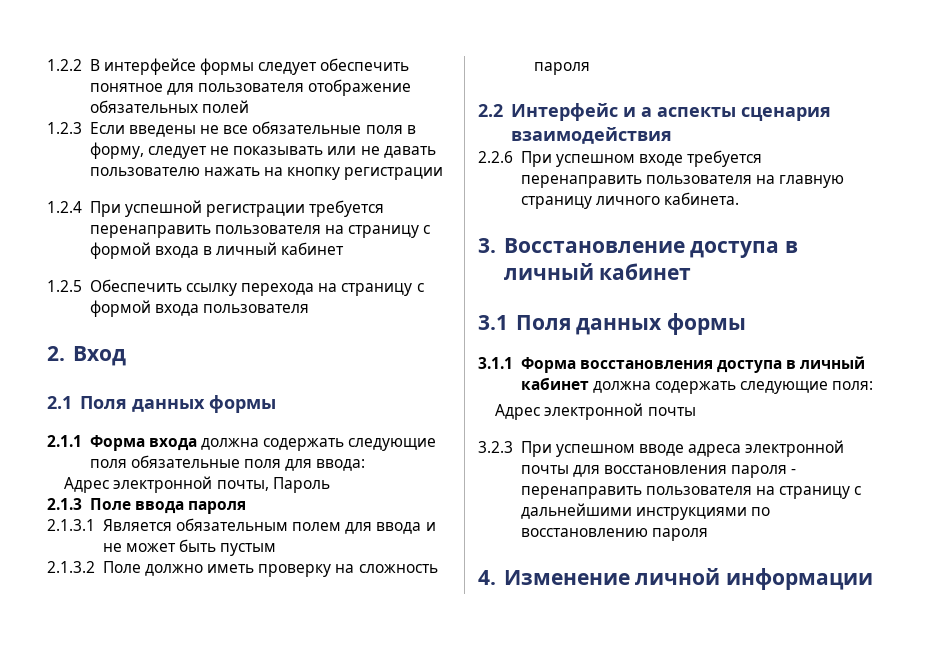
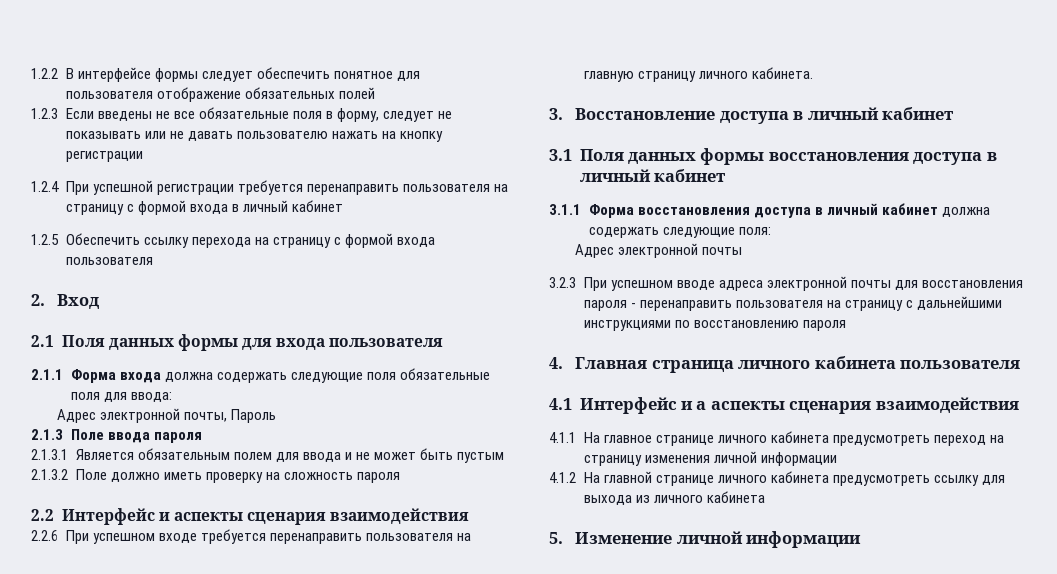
- 2.1 Поля данных формы
+ 2.1 Поля данных формы для входа пользователя
- 2.2 Интерфейс и а аспекты сценария взаимодействия
+ 2.2 Интерфейс и аспекты сценария взаимодействия
- 3.1 Поля данных формы
+ 3.1 Поля данных формы восстановления доступа в личный кабинет
- 4. Изменение личной информации
+ 4. Главная страница личного кабинета пользователя
+ 4.1 Интерфейс и а аспекты сценария взаимодействия
+ 4.1.1 На главное странице личного кабинета предусмотреть переход на страницу изменения личной информации
+ 4.1.2 На главной странице личного кабинета предусмотреть ссылку для выхода из личного кабинета
+ 5. Изменение личной информации

